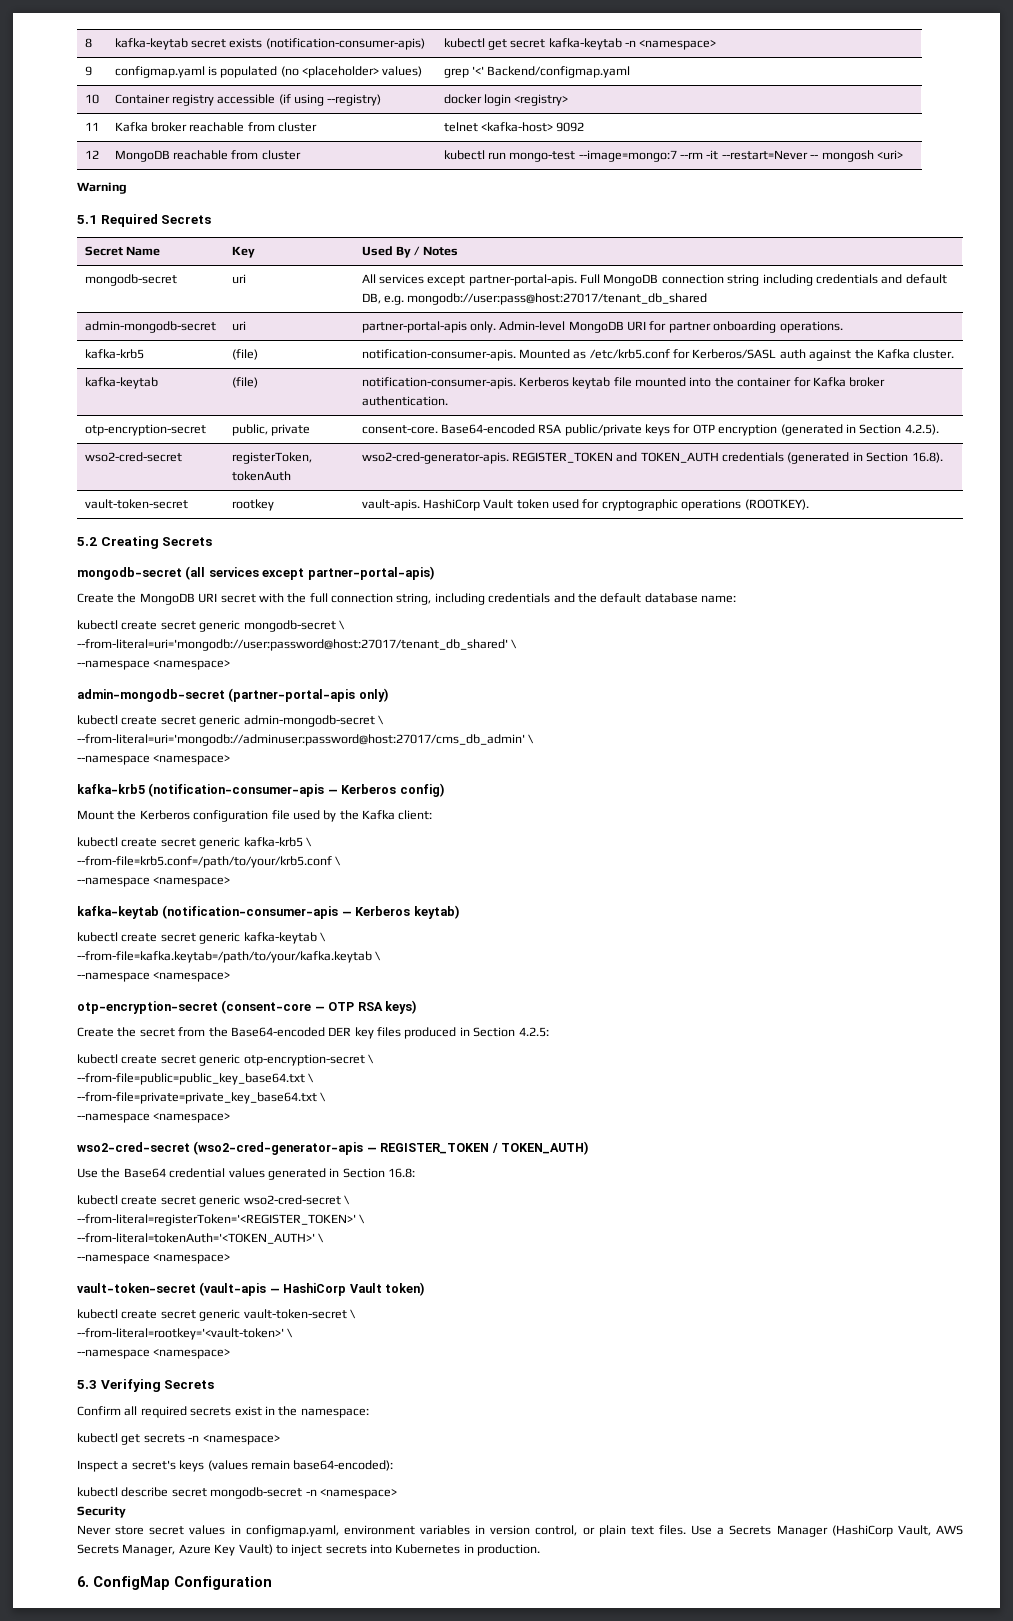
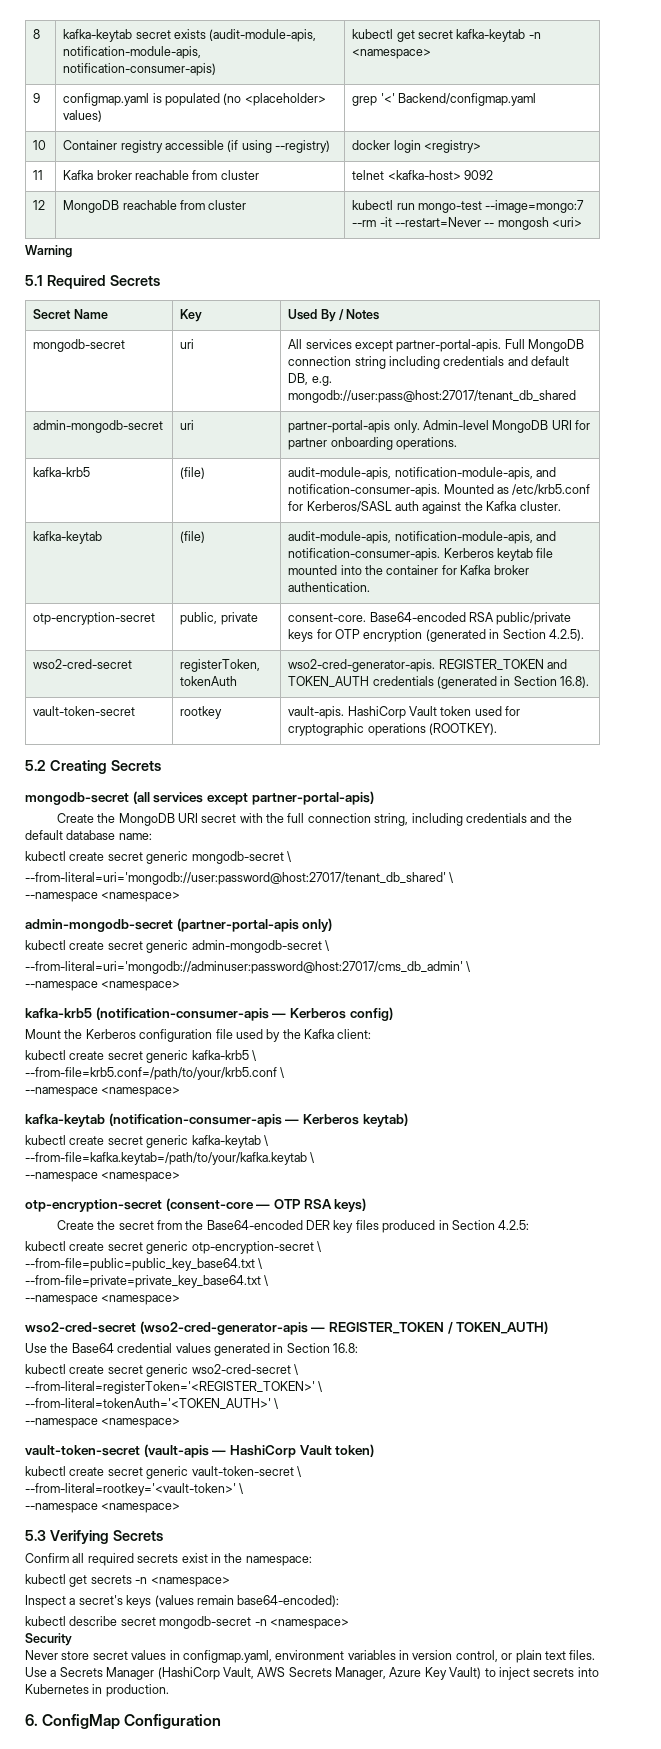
- 8 | kafka-keytab secret exists (notification-consumer-apis) | kubectl get secret kafka-keytab -n <namespace>
+ 8 | kafka-keytab secret exists (audit-module-apis, notification-module-apis, notification-consumer-apis) | kubectl get secret kafka-keytab -n <namespace>
- kafka-krb5 | (file) | notification-consumer-apis. Mounted as /etc/krb5.conf for Kerberos/SASL auth against the Kafka cluster.
+ kafka-krb5 | (file) | audit-module-apis, notification-module-apis, and notification-consumer-apis. Mounted as /etc/krb5.conf for Kerberos/SASL auth against the Kafka cluster.
- kafka-keytab | (file) | notification-consumer-apis. Kerberos keytab file mounted into the container for Kafka broker authentication.
+ kafka-keytab | (file) | audit-module-apis, notification-module-apis, and notification-consumer-apis. Kerberos keytab file mounted into the container for Kafka broker authentication.

